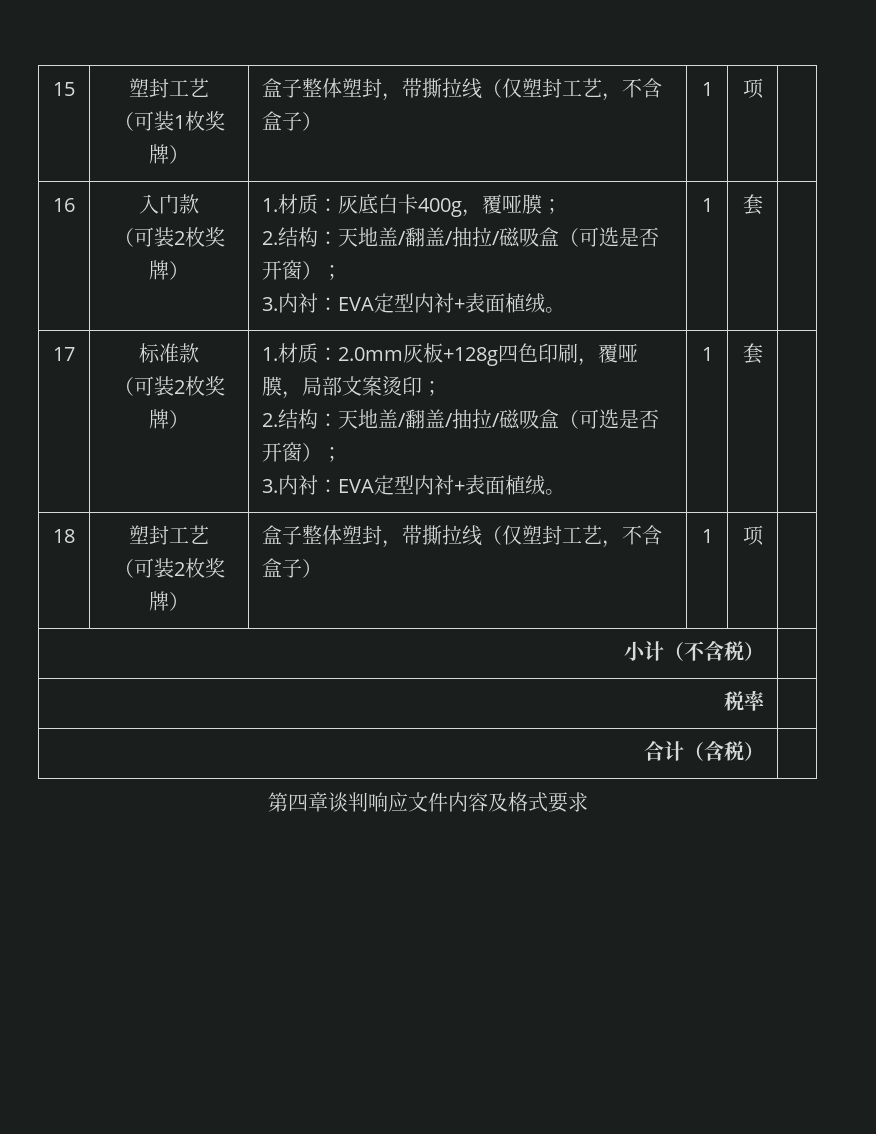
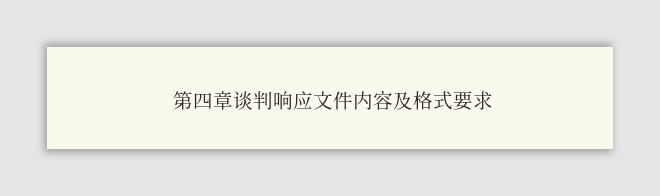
- 15 | 塑封工艺
- （可装1枚奖牌） | 盒子整体塑封，带撕拉线（仅塑封工艺，不含盒子） | 1 | 项 |
- 16 | 入门款
- （可装2枚奖牌） | 1.材质：灰底白卡400g，覆哑膜；
- 2.结构：天地盖/翻盖/抽拉/磁吸盒（可选是否开窗）；
- 3.内衬：EVA定型内衬+表面植绒。 | 1 | 套 |
- 17 | 标准款
- （可装2枚奖牌） | 1.材质：2.0mm灰板+128g四色印刷，覆哑膜，局部文案烫印；
- 2.结构：天地盖/翻盖/抽拉/磁吸盒（可选是否开窗）；
- 3.内衬：EVA定型内衬+表面植绒。 | 1 | 套 |
- 18 | 塑封工艺
- （可装2枚奖牌） | 盒子整体塑封，带撕拉线（仅塑封工艺，不含盒子） | 1 | 项 |
- 小计（不含税） |
- 税率 |
- 合计（含税） |

